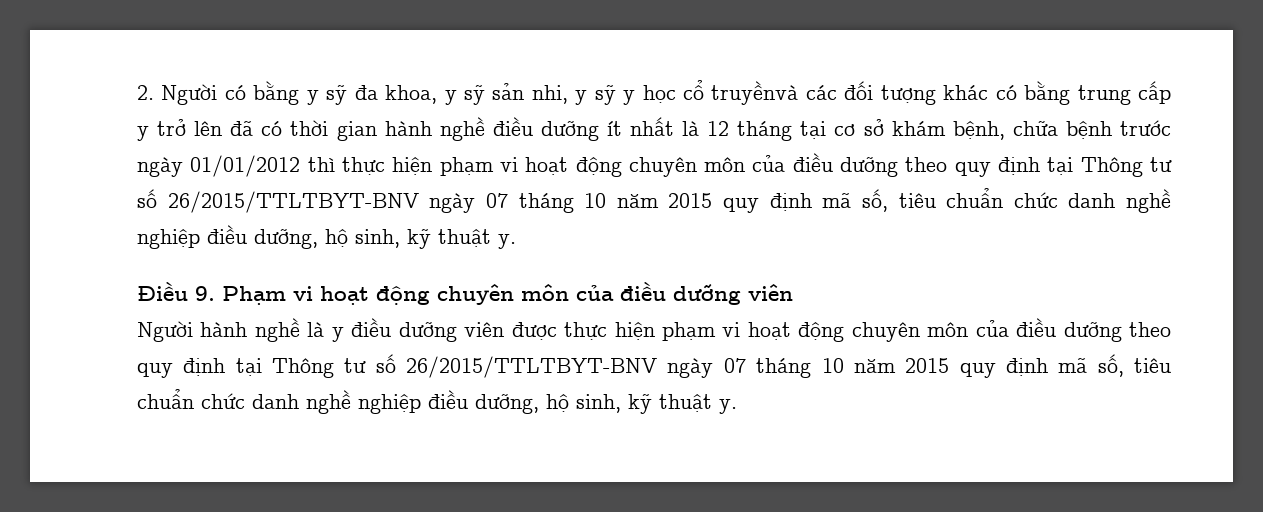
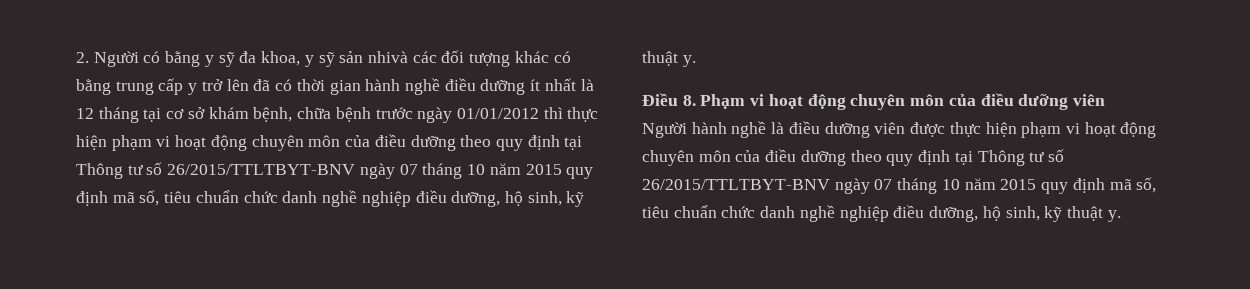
- 2. Người có bằng y sỹ đa khoa, y sỹ sản nhi, y sỹ y học cổ truyềnvà các đối tượng khác có bằng trung cấp y trở lên đã có thời gian hành nghề điều dưỡng ít nhất là 12 tháng tại cơ sở khám bệnh, chữa bệnh trước ngày 01/01/2012 thì thực hiện phạm vi hoạt động chuyên môn của điều dưỡng theo quy định tại Thông tư số 26/2015/TTLTBYT-BNV ngày 07 tháng 10 năm 2015 quy định mã số, tiêu chuẩn chức danh nghề nghiệp điều dưỡng, hộ sinh, kỹ thuật y.
+ 2. Người có bằng y sỹ đa khoa, y sỹ sản nhivà các đối tượng khác có bằng trung cấp y trở lên đã có thời gian hành nghề điều dưỡng ít nhất là 12 tháng tại cơ sở khám bệnh, chữa bệnh trước ngày 01/01/2012 thì thực hiện phạm vi hoạt động chuyên môn của điều dưỡng theo quy định tại Thông tư số 26/2015/TTLTBYT-BNV ngày 07 tháng 10 năm 2015 quy định mã số, tiêu chuẩn chức danh nghề nghiệp điều dưỡng, hộ sinh, kỹ thuật y.
- Điều 9. Phạm vi hoạt động chuyên môn của điều dưỡng viên
+ Điều 8. Phạm vi hoạt động chuyên môn của điều dưỡng viên
- Người hành nghề là y điều dưỡng viên được thực hiện phạm vi hoạt động chuyên môn của điều dưỡng theo quy định tại Thông tư số 26/2015/TTLTBYT-BNV ngày 07 tháng 10 năm 2015 quy định mã số, tiêu chuẩn chức danh nghề nghiệp điều dưỡng, hộ sinh, kỹ thuật y.
+ Người hành nghề là điều dưỡng viên được thực hiện phạm vi hoạt động chuyên môn của điều dưỡng theo quy định tại Thông tư số 26/2015/TTLTBYT-BNV ngày 07 tháng 10 năm 2015 quy định mã số, tiêu chuẩn chức danh nghề nghiệp điều dưỡng, hộ sinh, kỹ thuật y.

